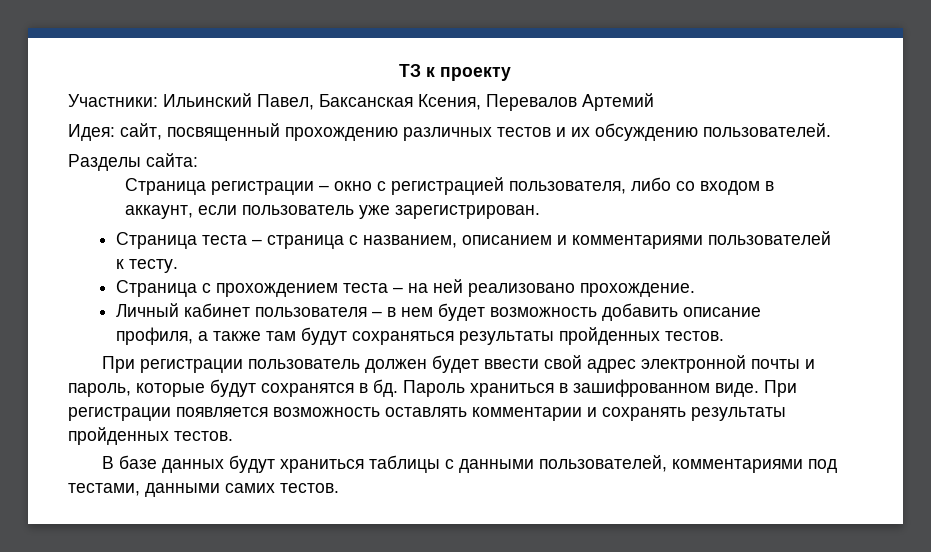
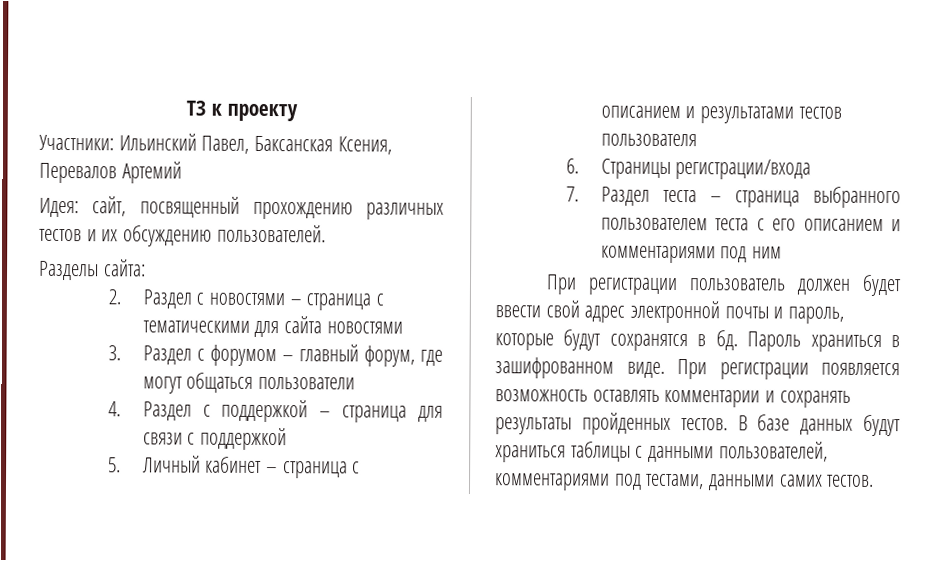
- Страница регистрации – окно с регистрацией пользователя, либо со входом в аккаунт, если пользователь уже зарегистрирован.
- Страница теста – страница с названием, описанием и комментариями пользователей к тесту.
- Страница с прохождением теста – на ней реализовано прохождение.
- Личный кабинет пользователя – в нем будет возможность добавить описание профиля, а также там будут сохраняться результаты пройденных тестов.
+ 2. Раздел с новостями – страница с тематическими для сайта новостями
+ 3. Раздел с форумом – главный форум, где могут общаться пользователи
+ 4. Раздел с поддержкой – страница для связи с поддержкой
+ 5. Личный кабинет – страница с описанием и результатами тестов пользователя
+ 6. Страницы регистрации/входа
+ 7. Раздел теста – страница выбранного пользователем теста с его описанием и комментариями под ним
- При регистрации появляется возможность оставлять комментарии и сохранять результаты пройденных тестов.
- В базе данных будут храниться таблицы с данными пользователей, комментариями под тестами, данными самих тестов.
+ При регистрации появляется возможность оставлять комментарии и сохранять результаты пройденных тестов. В базе данных будут храниться таблицы с данными пользователей, комментариями под тестами, данными самих тестов.

